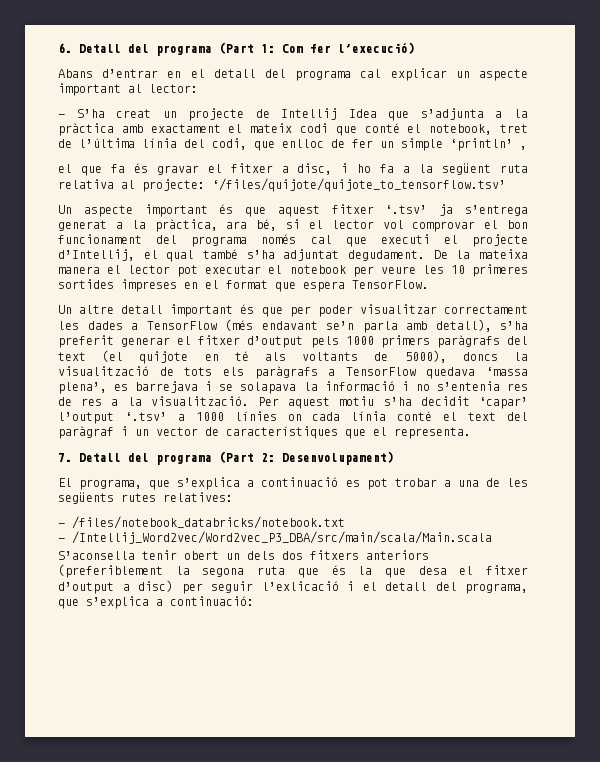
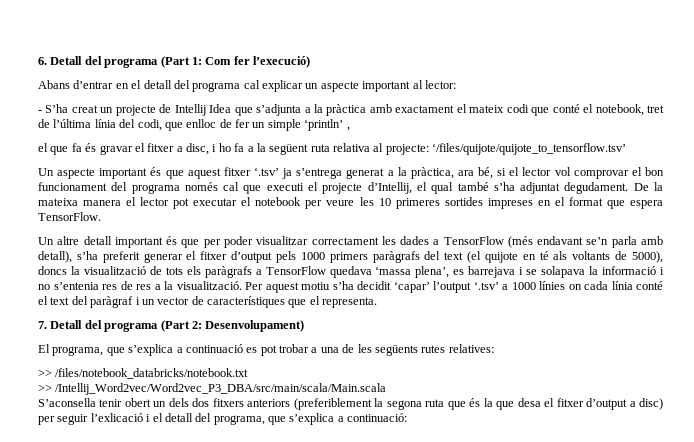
- - /files/notebook_databricks/notebook.txt
+ >> /files/notebook_databricks/notebook.txt
- - /Intellij_Word2vec/Word2vec_P3_DBA/src/main/scala/Main.scala
+ >> /Intellij_Word2vec/Word2vec_P3_DBA/src/main/scala/Main.scala

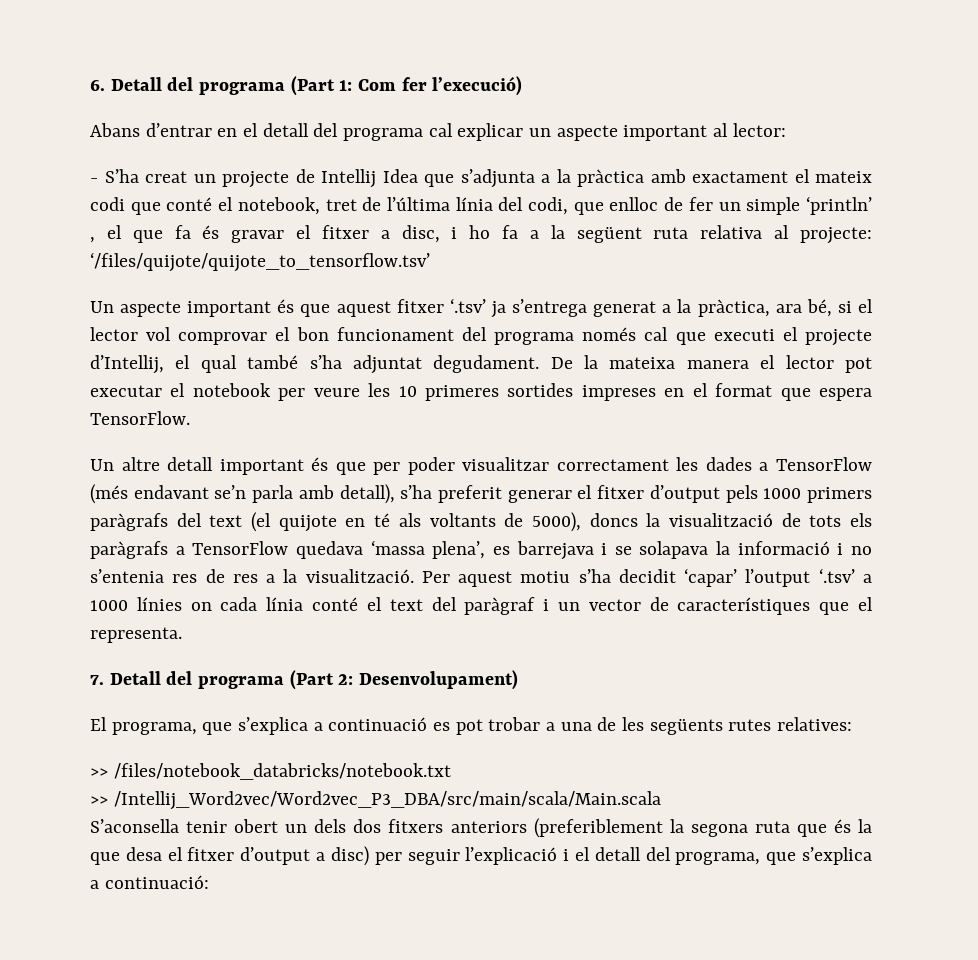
- - S’ha creat un projecte de Intellij Idea que s’adjunta a la pràctica amb exactament el mateix codi que conté el notebook, tret de l’última línia del codi, que enlloc de fer un simple ‘println’ ,
- el que fa és gravar el fitxer a disc, i ho fa a la següent ruta relativa al projecte: ‘/files/quijote/quijote_to_tensorflow.tsv’
+ - S’ha creat un projecte de Intellij Idea que s’adjunta a la pràctica amb exactament el mateix codi que conté el notebook, tret de l’última línia del codi, que enlloc de fer un simple ‘println’ , el que fa és gravar el fitxer a disc, i ho fa a la següent ruta relativa al projecte: ‘/files/quijote/quijote_to_tensorflow.tsv’
- S’aconsella tenir obert un dels dos fitxers anteriors (preferiblement la segona ruta que és la que desa el fitxer d’output a disc) per seguir l’exlicació i el detall del programa, que s’explica a continuació:
+ S’aconsella tenir obert un dels dos fitxers anteriors (preferiblement la segona ruta que és la que desa el fitxer d’output a disc) per seguir l’explicació i el detall del programa, que s’explica a continuació:

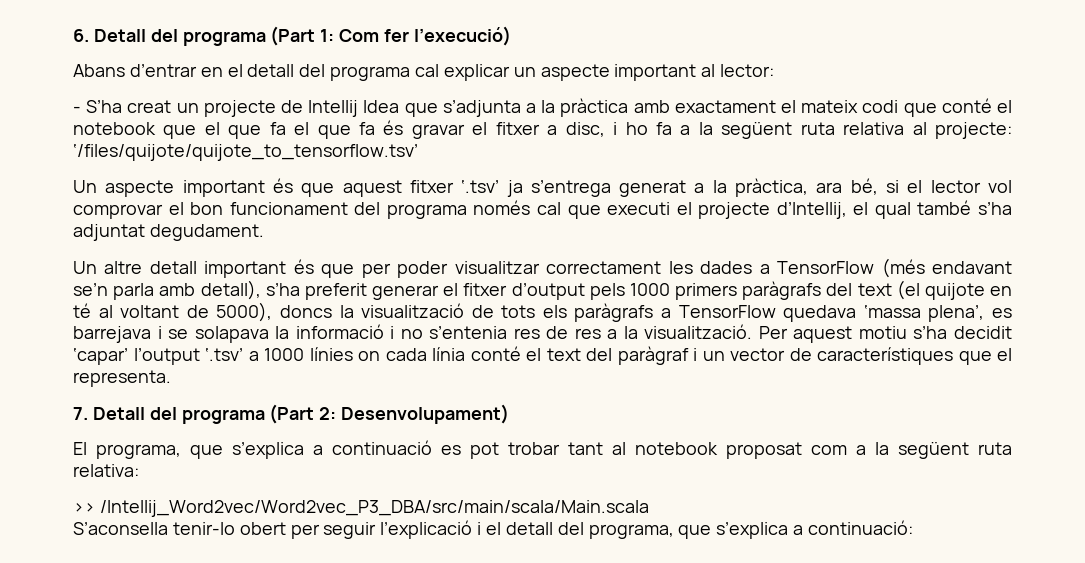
- - S’ha creat un projecte de Intellij Idea que s’adjunta a la pràctica amb exactament el mateix codi que conté el notebook, tret de l’última línia del codi, que enlloc de fer un simple ‘println’ , el que fa és gravar el fitxer a disc, i ho fa a la següent ruta relativa al projecte: ‘/files/quijote/quijote_to_tensorflow.tsv’
+ - S’ha creat un projecte de Intellij Idea que s’adjunta a la pràctica amb exactament el mateix codi que conté el notebook que el que fa el que fa és gravar el fitxer a disc, i ho fa a la següent ruta relativa al projecte: ‘/files/quijote/quijote_to_tensorflow.tsv’
- De la mateixa manera el lector pot executar el notebook per veure les 10 primeres sortides impreses en el format que espera TensorFlow.
- Un altre detall important és que per poder visualitzar correctament les dades a TensorFlow (més endavant se’n parla amb detall), s’ha preferit generar el fitxer d’output pels 1000 primers paràgrafs del text (el quijote en té als voltants de 5000), doncs la visualització de tots els paràgrafs a TensorFlow quedava ‘massa plena’, es barrejava i se solapava la informació i no s’entenia res de res a la visualització.
+ Un altre detall important és que per poder visualitzar correctament les dades a TensorFlow (més endavant se’n parla amb detall), s’ha preferit generar el fitxer d’output pels 1000 primers paràgrafs del text (el quijote en té al voltant de 5000), doncs la visualització de tots els paràgrafs a TensorFlow quedava ‘massa plena’, es barrejava i se solapava la informació i no s’entenia res de res a la visualització.
- El programa, que s’explica a continuació es pot trobar a una de les següents rutes relatives:
- >> /files/notebook_databricks/notebook.txt
+ El programa, que s’explica a continuació es pot trobar tant al notebook proposat com a la següent ruta relativa:
  >> /Intellij_Word2vec/Word2vec_P3_DBA/src/main/scala/Main.scala
- S’aconsella tenir obert un dels dos fitxers anteriors (preferiblement la segona ruta que és la que desa el fitxer d’output a disc) per seguir l’explicació i el detall del programa, que s’explica a continuació:
+ S’aconsella tenir-lo obert per seguir l’explicació i el detall del programa, que s’explica a continuació:

